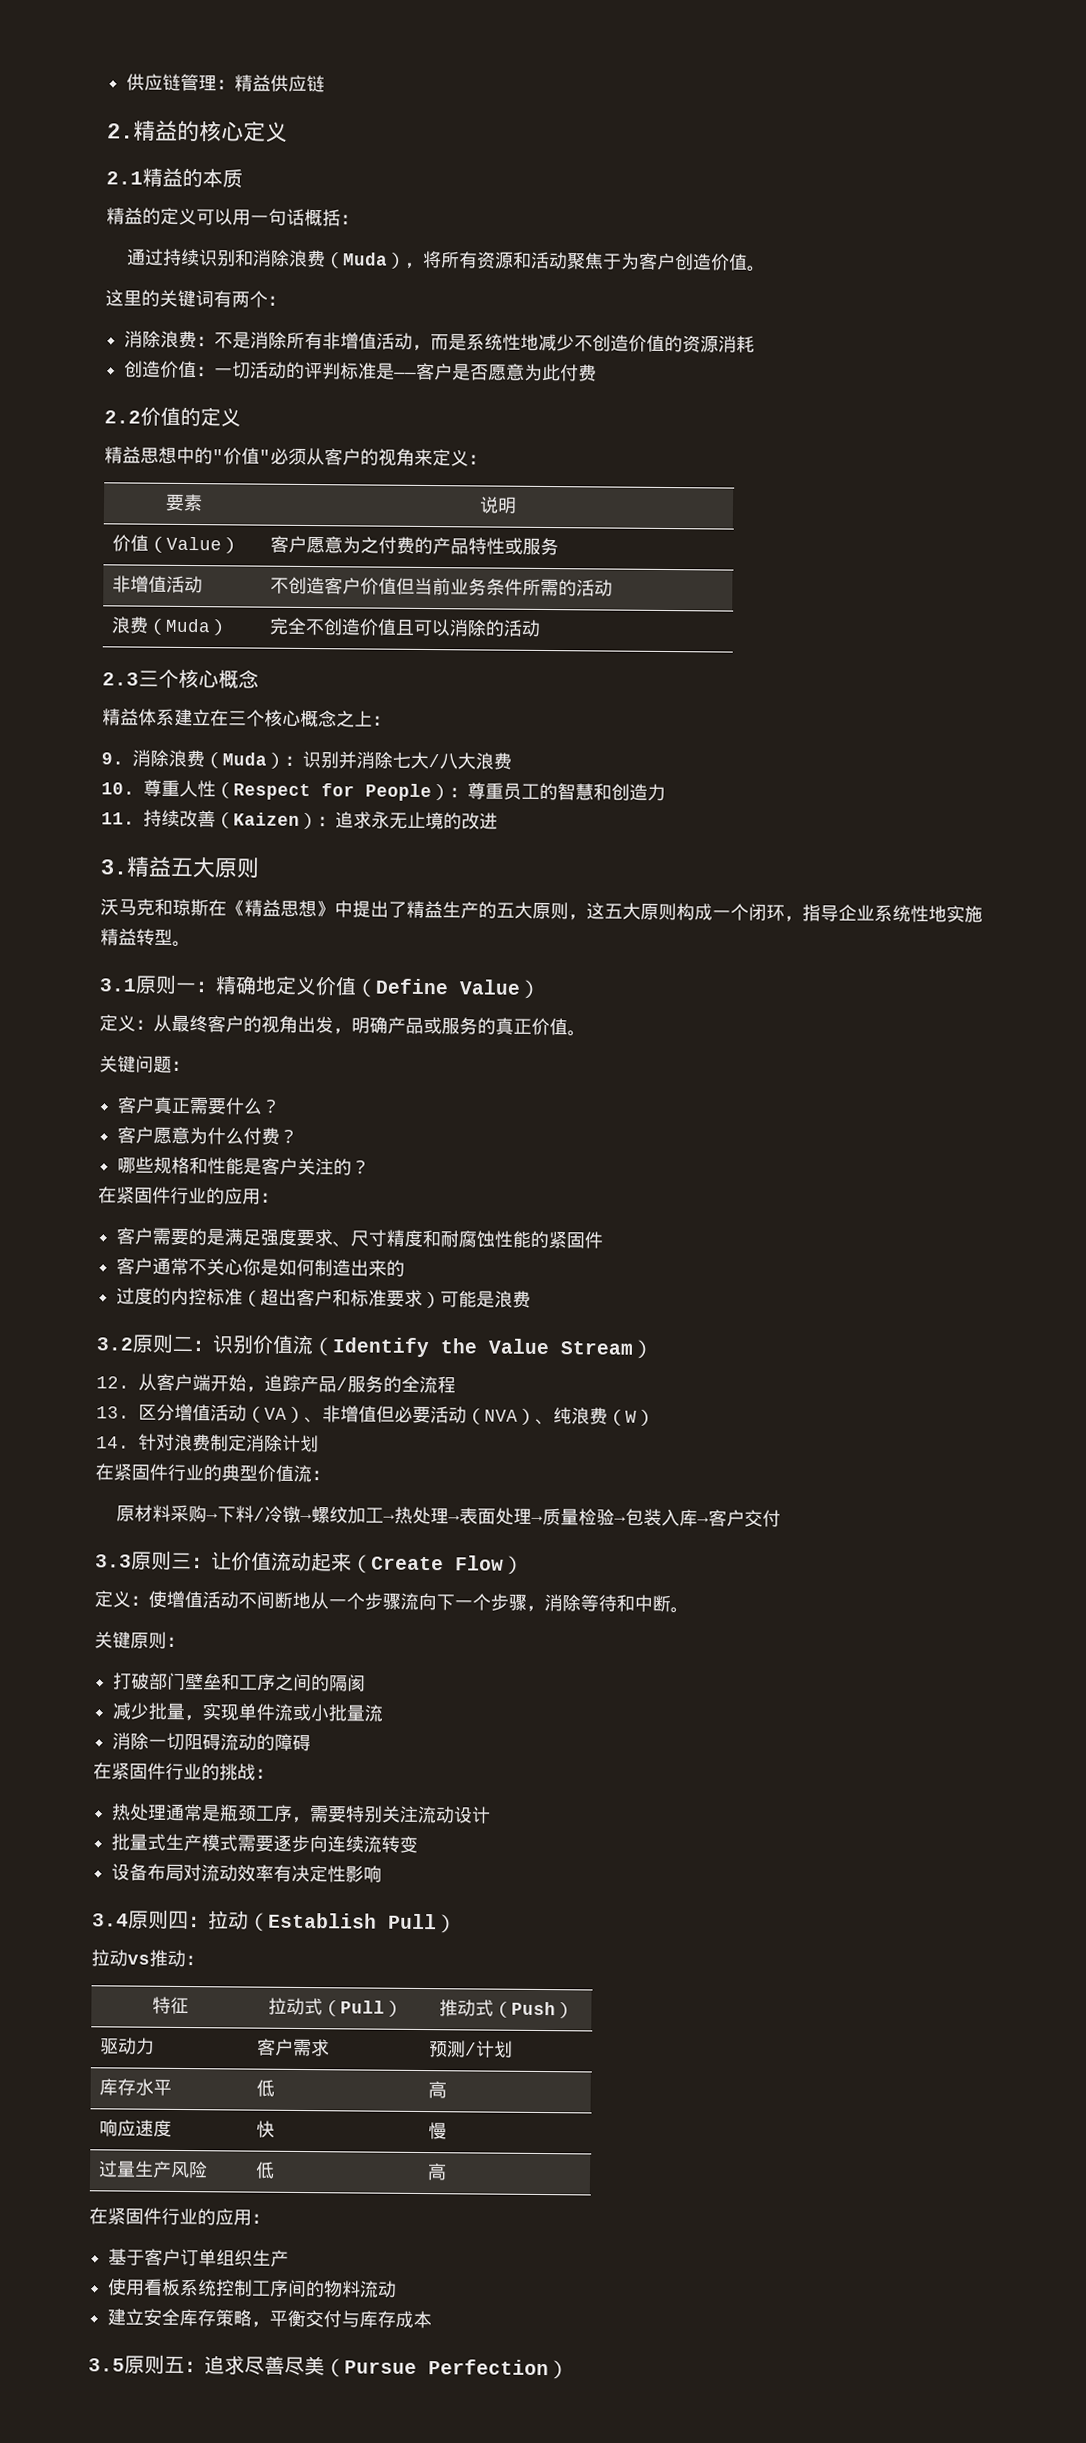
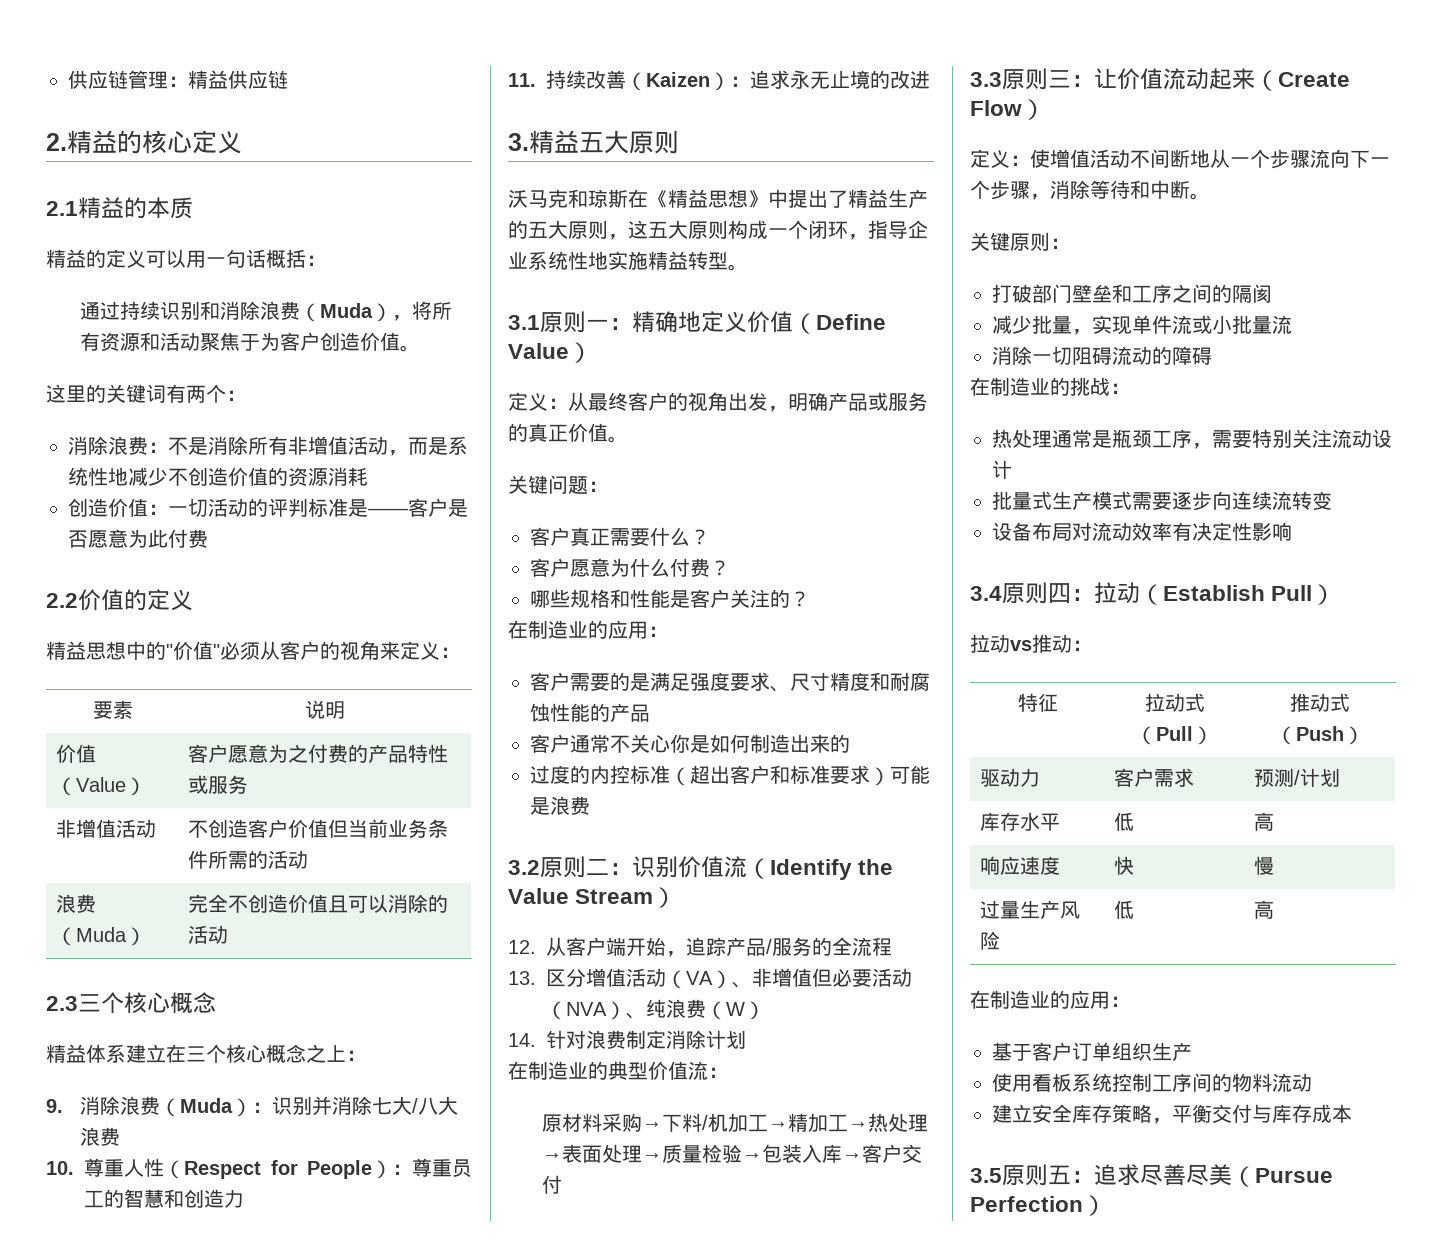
  哪些规格和性能是客户关注的？
- 在紧固件行业的应用：
+ 在制造业的应用：
- 客户需要的是满足强度要求、尺寸精度和耐腐蚀性能的紧固件
+ 客户需要的是满足强度要求、尺寸精度和耐腐蚀性能的产品
- 在紧固件行业的典型价值流：
+ 在制造业的典型价值流：
- 原材料采购→下料/冷镦→螺纹加工→热处理→表面处理→质量检验→包装入库→客户交付
+ 原材料采购→下料/机加工→精加工→热处理→表面处理→质量检验→包装入库→客户交付
- 在紧固件行业的挑战：
+ 在制造业的挑战：
  过量生产风险 | 低 | 高
- 在紧固件行业的应用：
+ 在制造业的应用：

